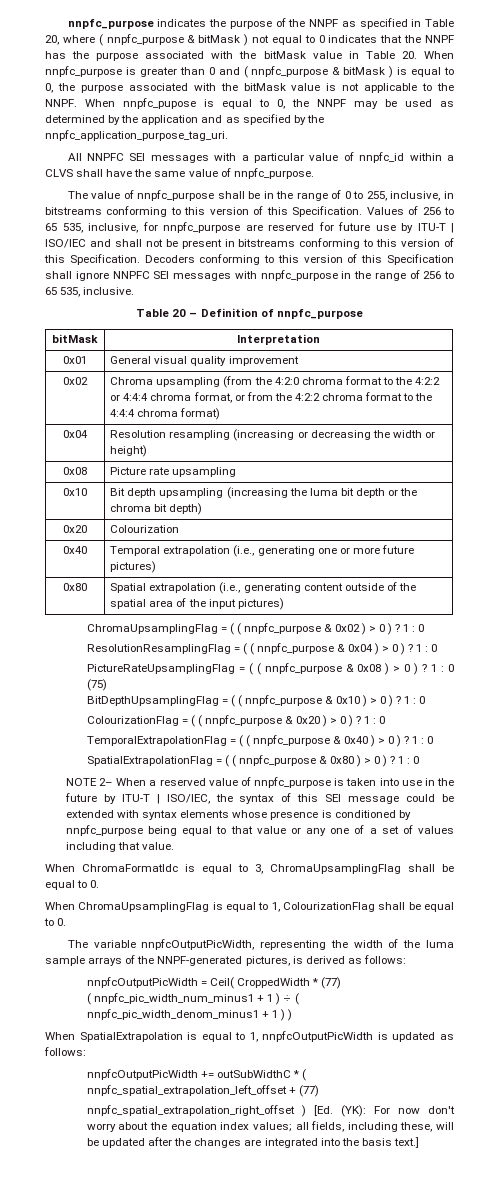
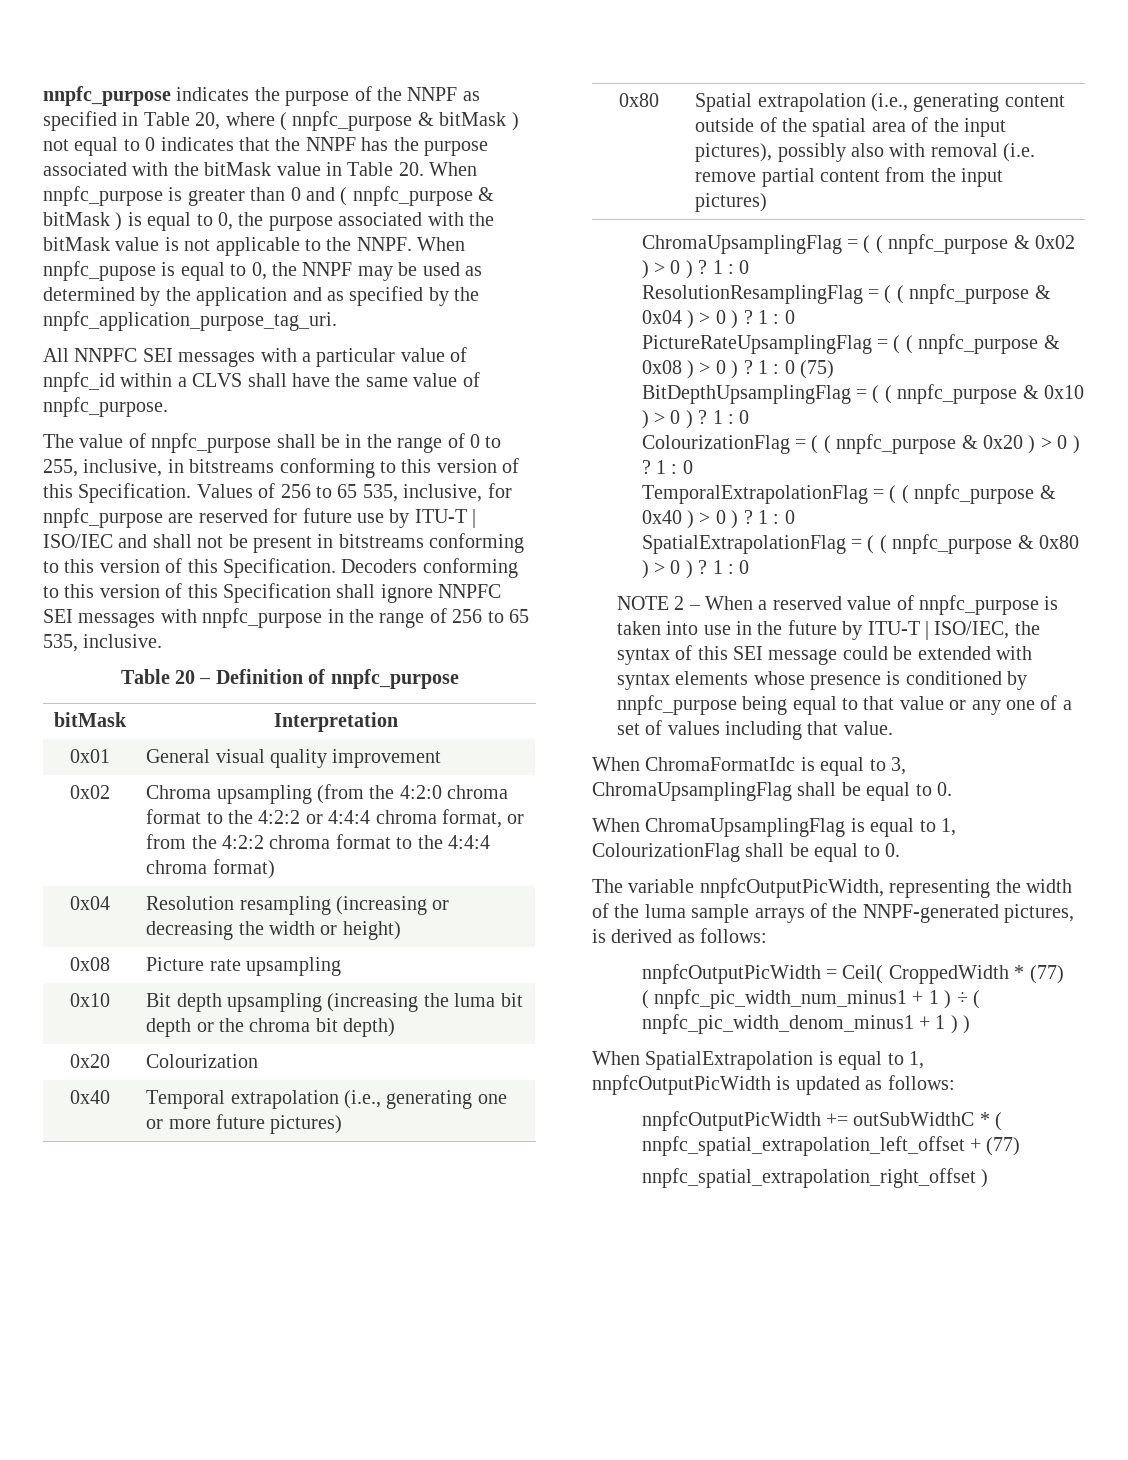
- 0x80 | Spatial extrapolation (i.e., generating content outside of the spatial area of the input pictures)
+ 0x80 | Spatial extrapolation (i.e., generating content outside of the spatial area of the input pictures), possibly also with removal (i.e. remove partial content from the input pictures)
- NOTE 2– When a reserved value of nnpfc_purpose is taken into use in the future by ITU-T | ISO/IEC, the syntax of this SEI message could be extended with syntax elements whose presence is conditioned by nnpfc_purpose being equal to that value or any one of a set of values including that value.
+ NOTE 2 – When a reserved value of nnpfc_purpose is taken into use in the future by ITU-T | ISO/IEC, the syntax of this SEI message could be extended with syntax elements whose presence is conditioned by nnpfc_purpose being equal to that value or any one of a set of values including that value.
- nnpfc_spatial_extrapolation_right_offset ) [Ed. (YK): For now don't worry about the equation index values; all fields, including these, will be updated after the changes are integrated into the basis text.]
+ nnpfc_spatial_extrapolation_right_offset )

